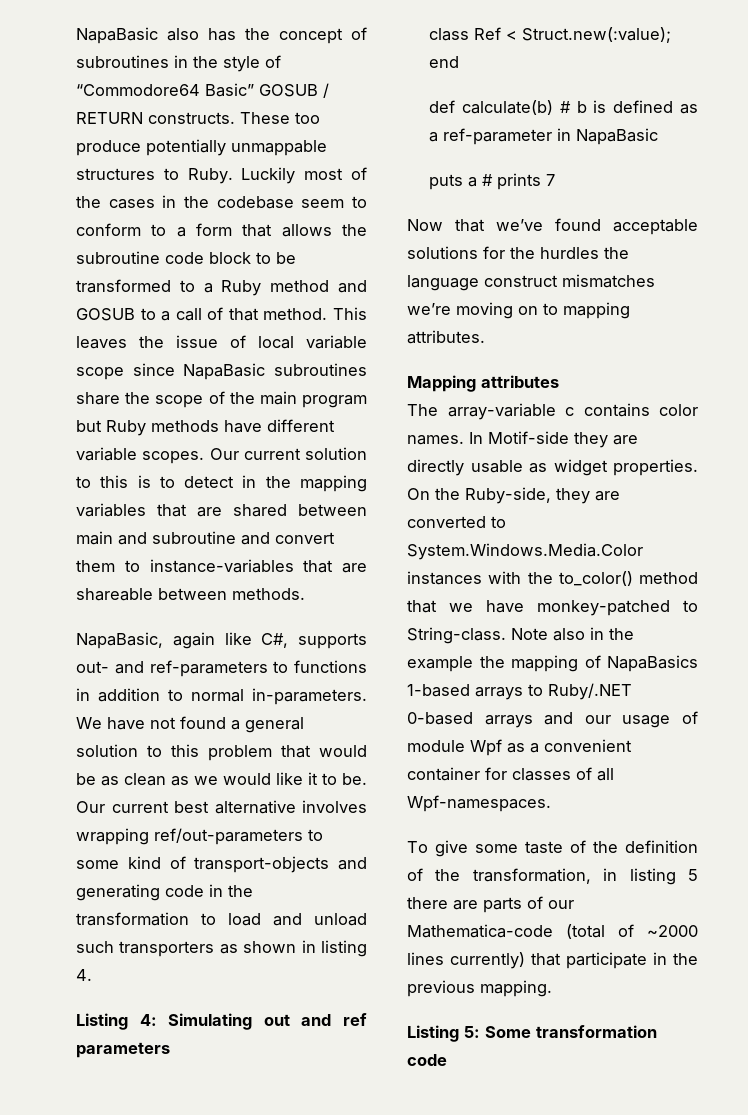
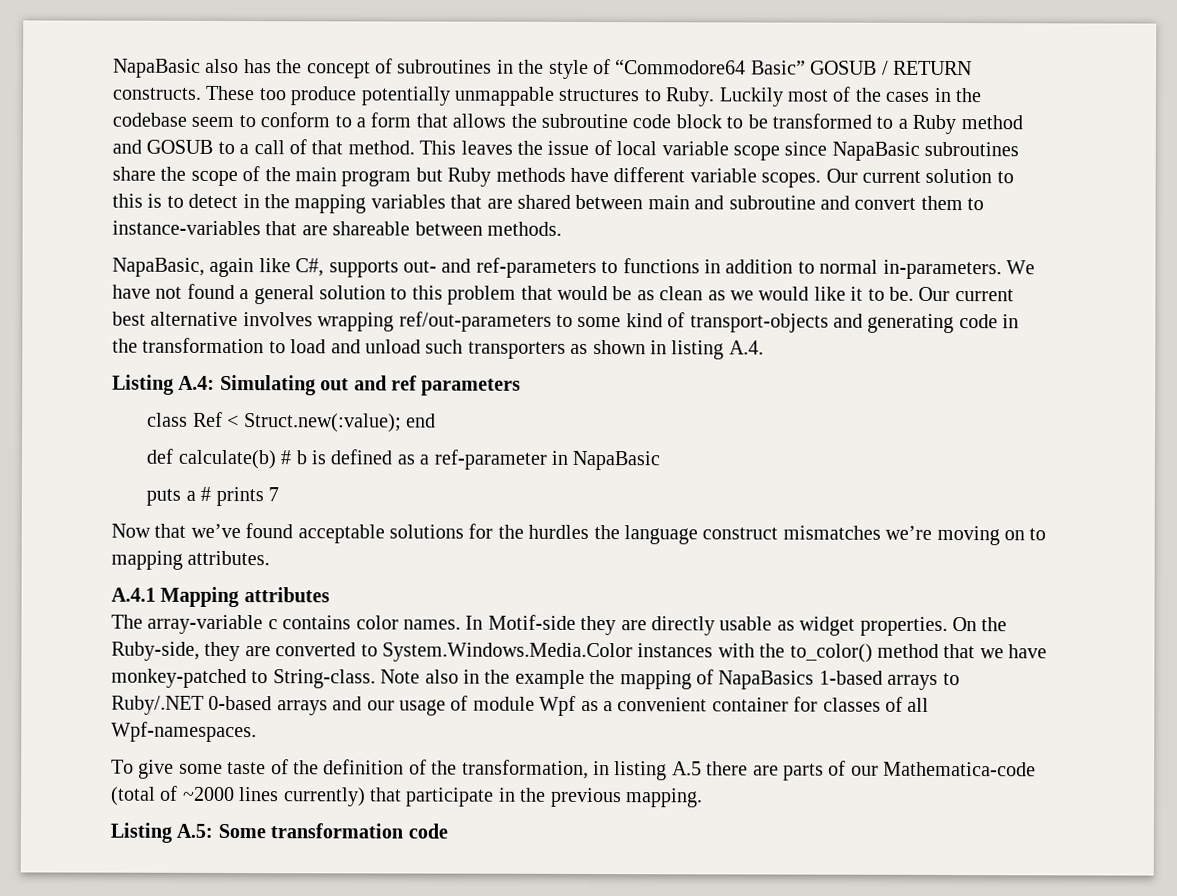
- Our current best alternative involves wrapping ref/out-parameters to some kind of transport-objects and generating code in the transformation to load and unload such transporters as shown in listing 4.
- Listing 4: Simulating out and ref parameters
+ Our current best alternative involves wrapping ref/out-parameters to some kind of transport-objects and generating code in the transformation to load and unload such transporters as shown in listing A.4.
+ Listing A.4: Simulating out and ref parameters
- Mapping attributes
+ A.4.1 Mapping attributes
- To give some taste of the definition of the transformation, in listing 5 there are parts of our Mathematica-code (total of ~2000 lines currently) that participate in the previous mapping.
+ To give some taste of the definition of the transformation, in listing A.5 there are parts of our Mathematica-code (total of ~2000 lines currently) that participate in the previous mapping.
- Listing 5: Some transformation code
+ Listing A.5: Some transformation code

